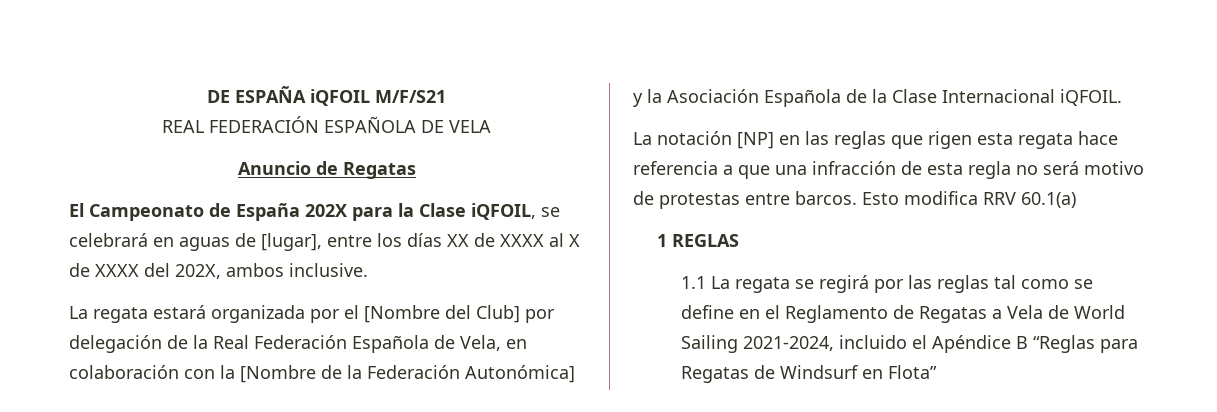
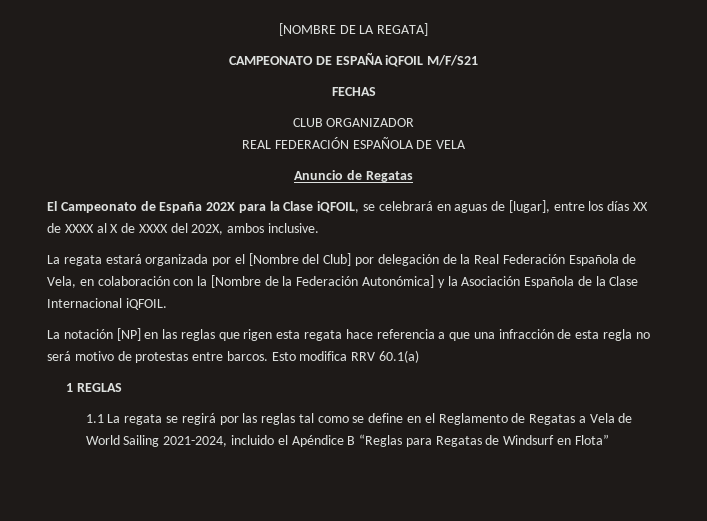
- DE ESPAÑA iQFOIL M/F/S21
+ [NOMBRE DE LA REGATA]
+ CAMPEONATO DE ESPAÑA iQFOIL M/F/S21
+ FECHAS
+ CLUB ORGANIZADOR

